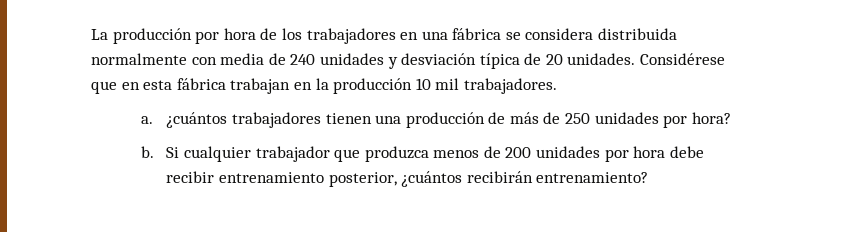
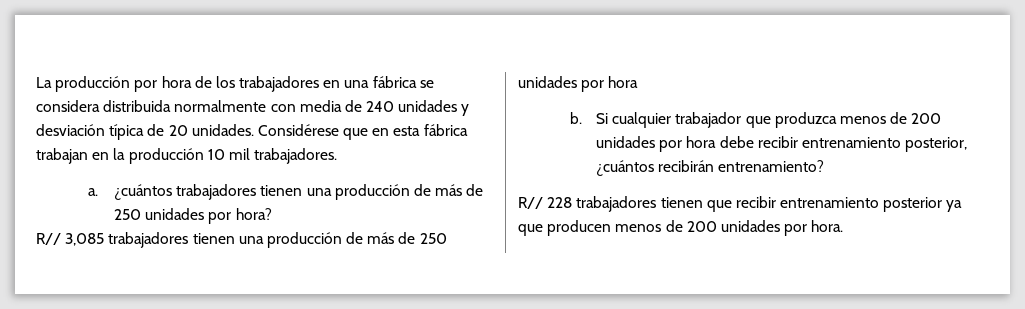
+ R// 3,085 trabajadores tienen una producción de más de 250 unidades por hora
+ R// 228 trabajadores tienen que recibir entrenamiento posterior ya que producen menos de 200 unidades por hora.

